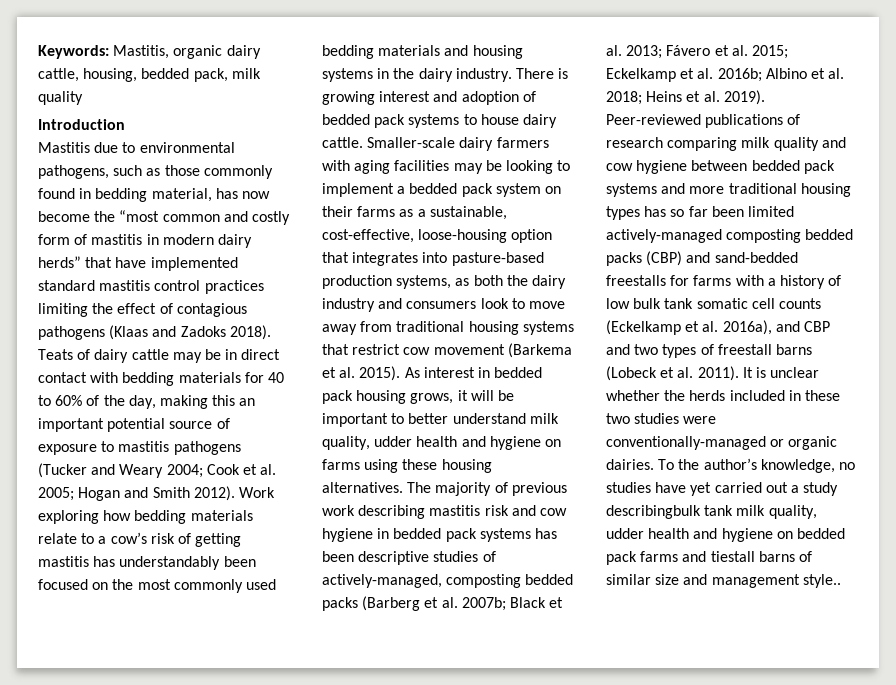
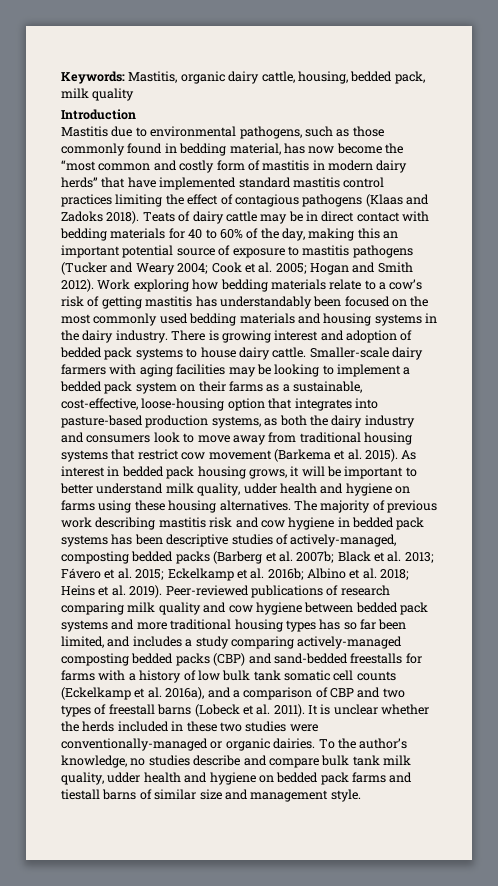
- Peer-reviewed publications of research comparing milk quality and cow hygiene between bedded pack systems and more traditional housing types has so far been limited actively-managed composting bedded packs (CBP) and sand-bedded freestalls for farms with a history of low bulk tank somatic cell counts (Eckelkamp et al. 2016a), and CBP and two types of freestall barns (Lobeck et al. 2011).
+ Peer-reviewed publications of research comparing milk quality and cow hygiene between bedded pack systems and more traditional housing types has so far been limited, and includes a study comparing actively-managed composting bedded packs (CBP) and sand-bedded freestalls for farms with a history of low bulk tank somatic cell counts (Eckelkamp et al. 2016a), and a comparison of CBP and two types of freestall barns (Lobeck et al. 2011).
- To the author’s knowledge, no studies have yet carried out a study describingbulk tank milk quality, udder health and hygiene on bedded pack farms and tiestall barns of similar size and management style..
+ To the author’s knowledge, no studies describe and compare bulk tank milk quality, udder health and hygiene on bedded pack farms and tiestall barns of similar size and management style.

